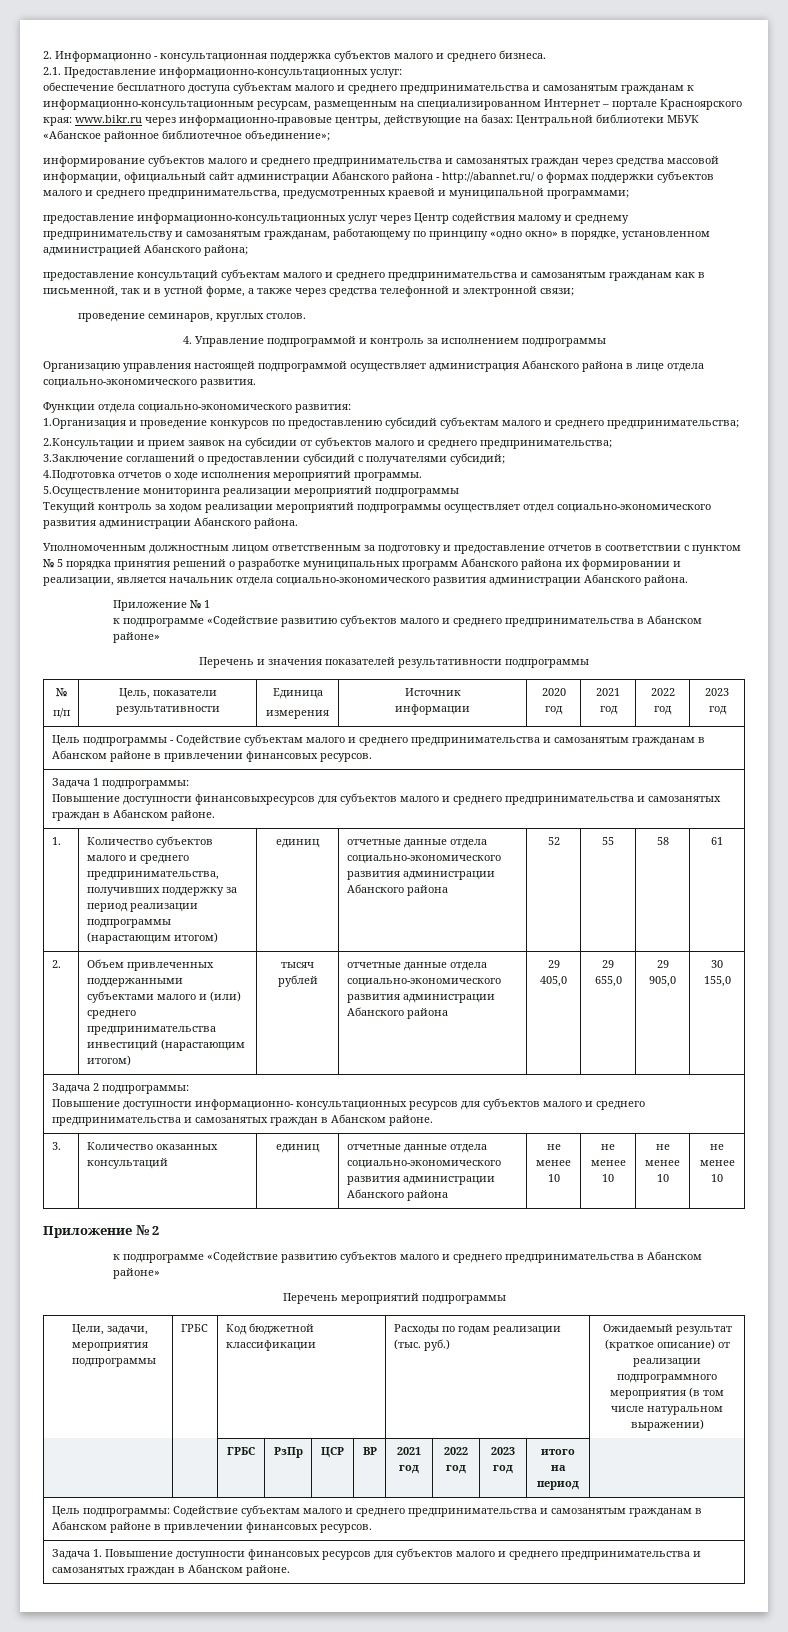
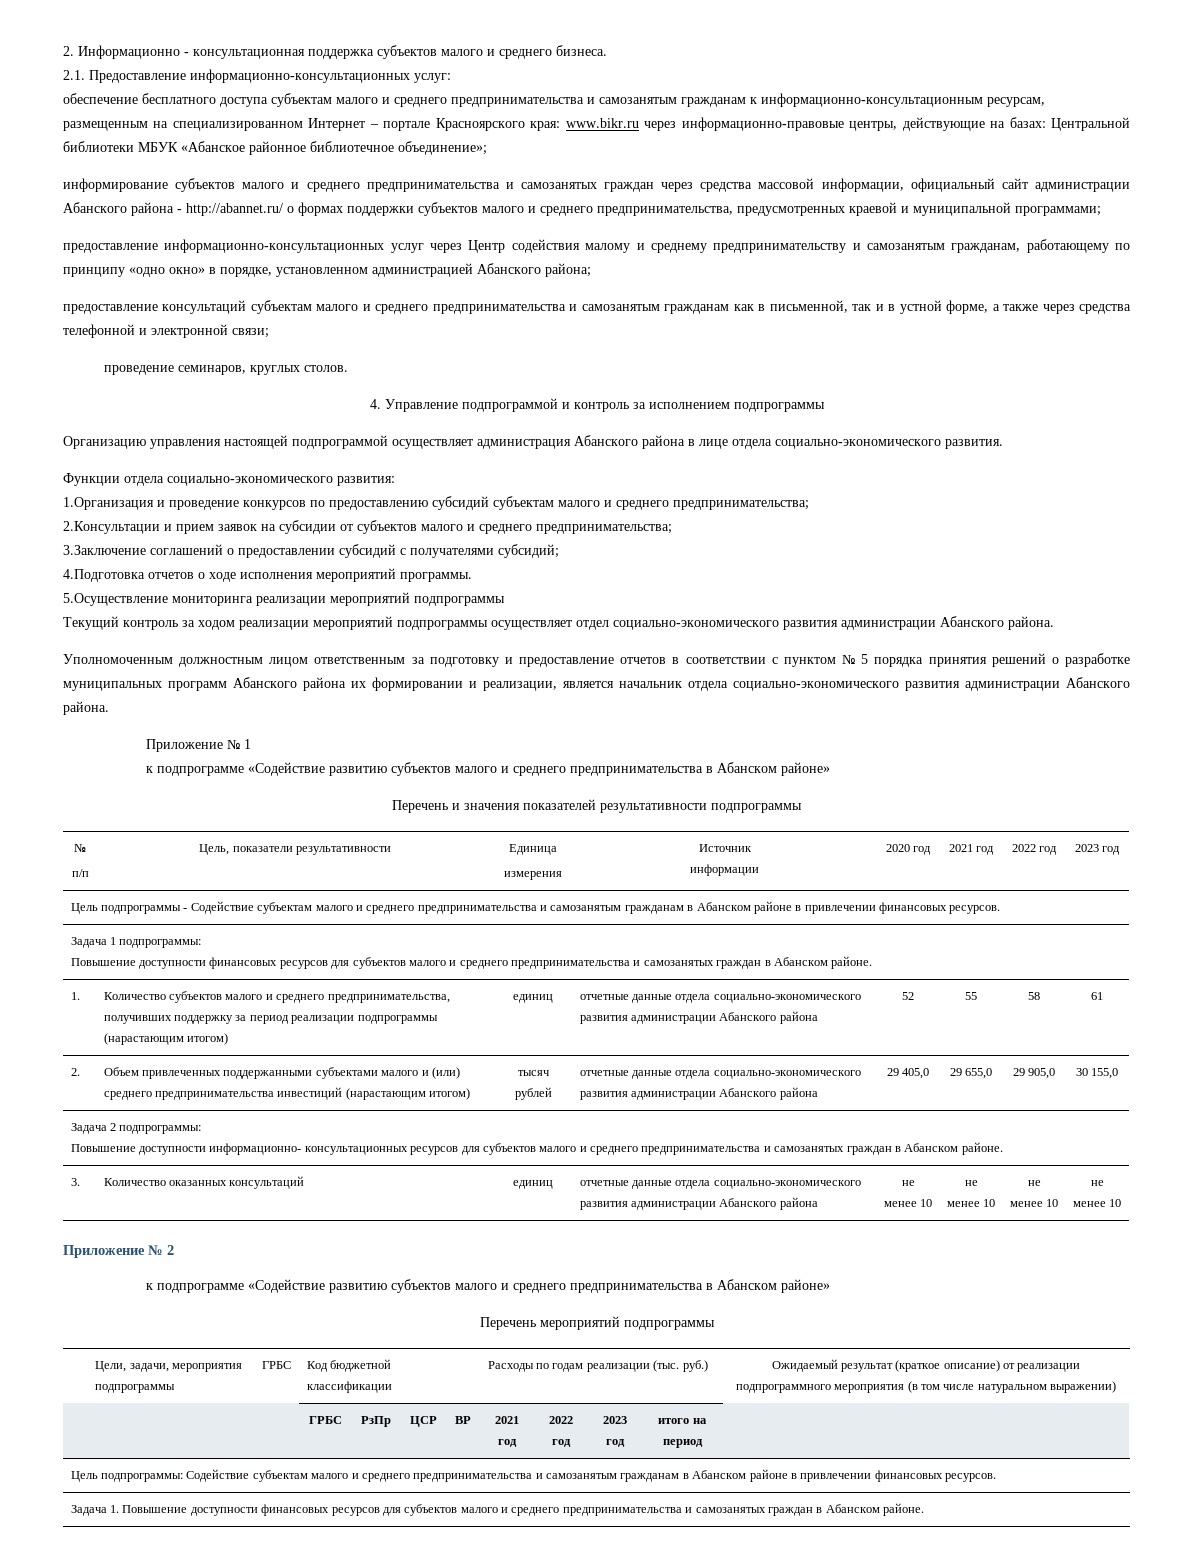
  Задача 1 подпрограммы:
- Повышение доступности финансовыхресурсов для субъектов малого и среднего предпринимательства и самозанятых граждан в Абанском районе.
+ Повышение доступности финансовых ресурсов для субъектов малого и среднего предпринимательства и самозанятых граждан в Абанском районе.

